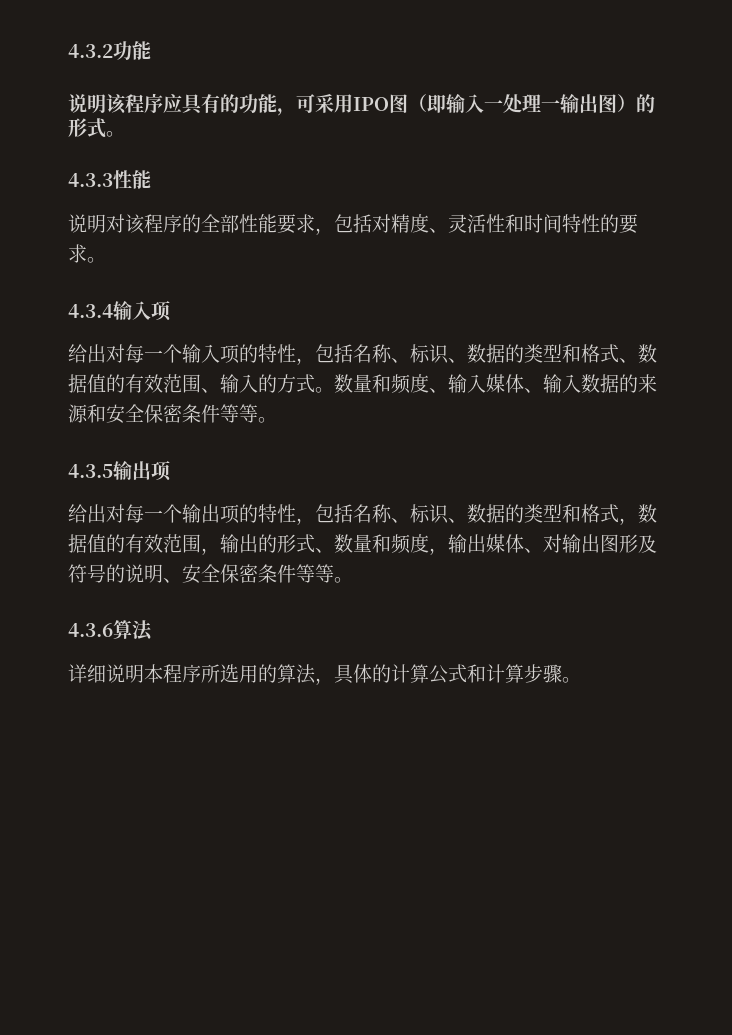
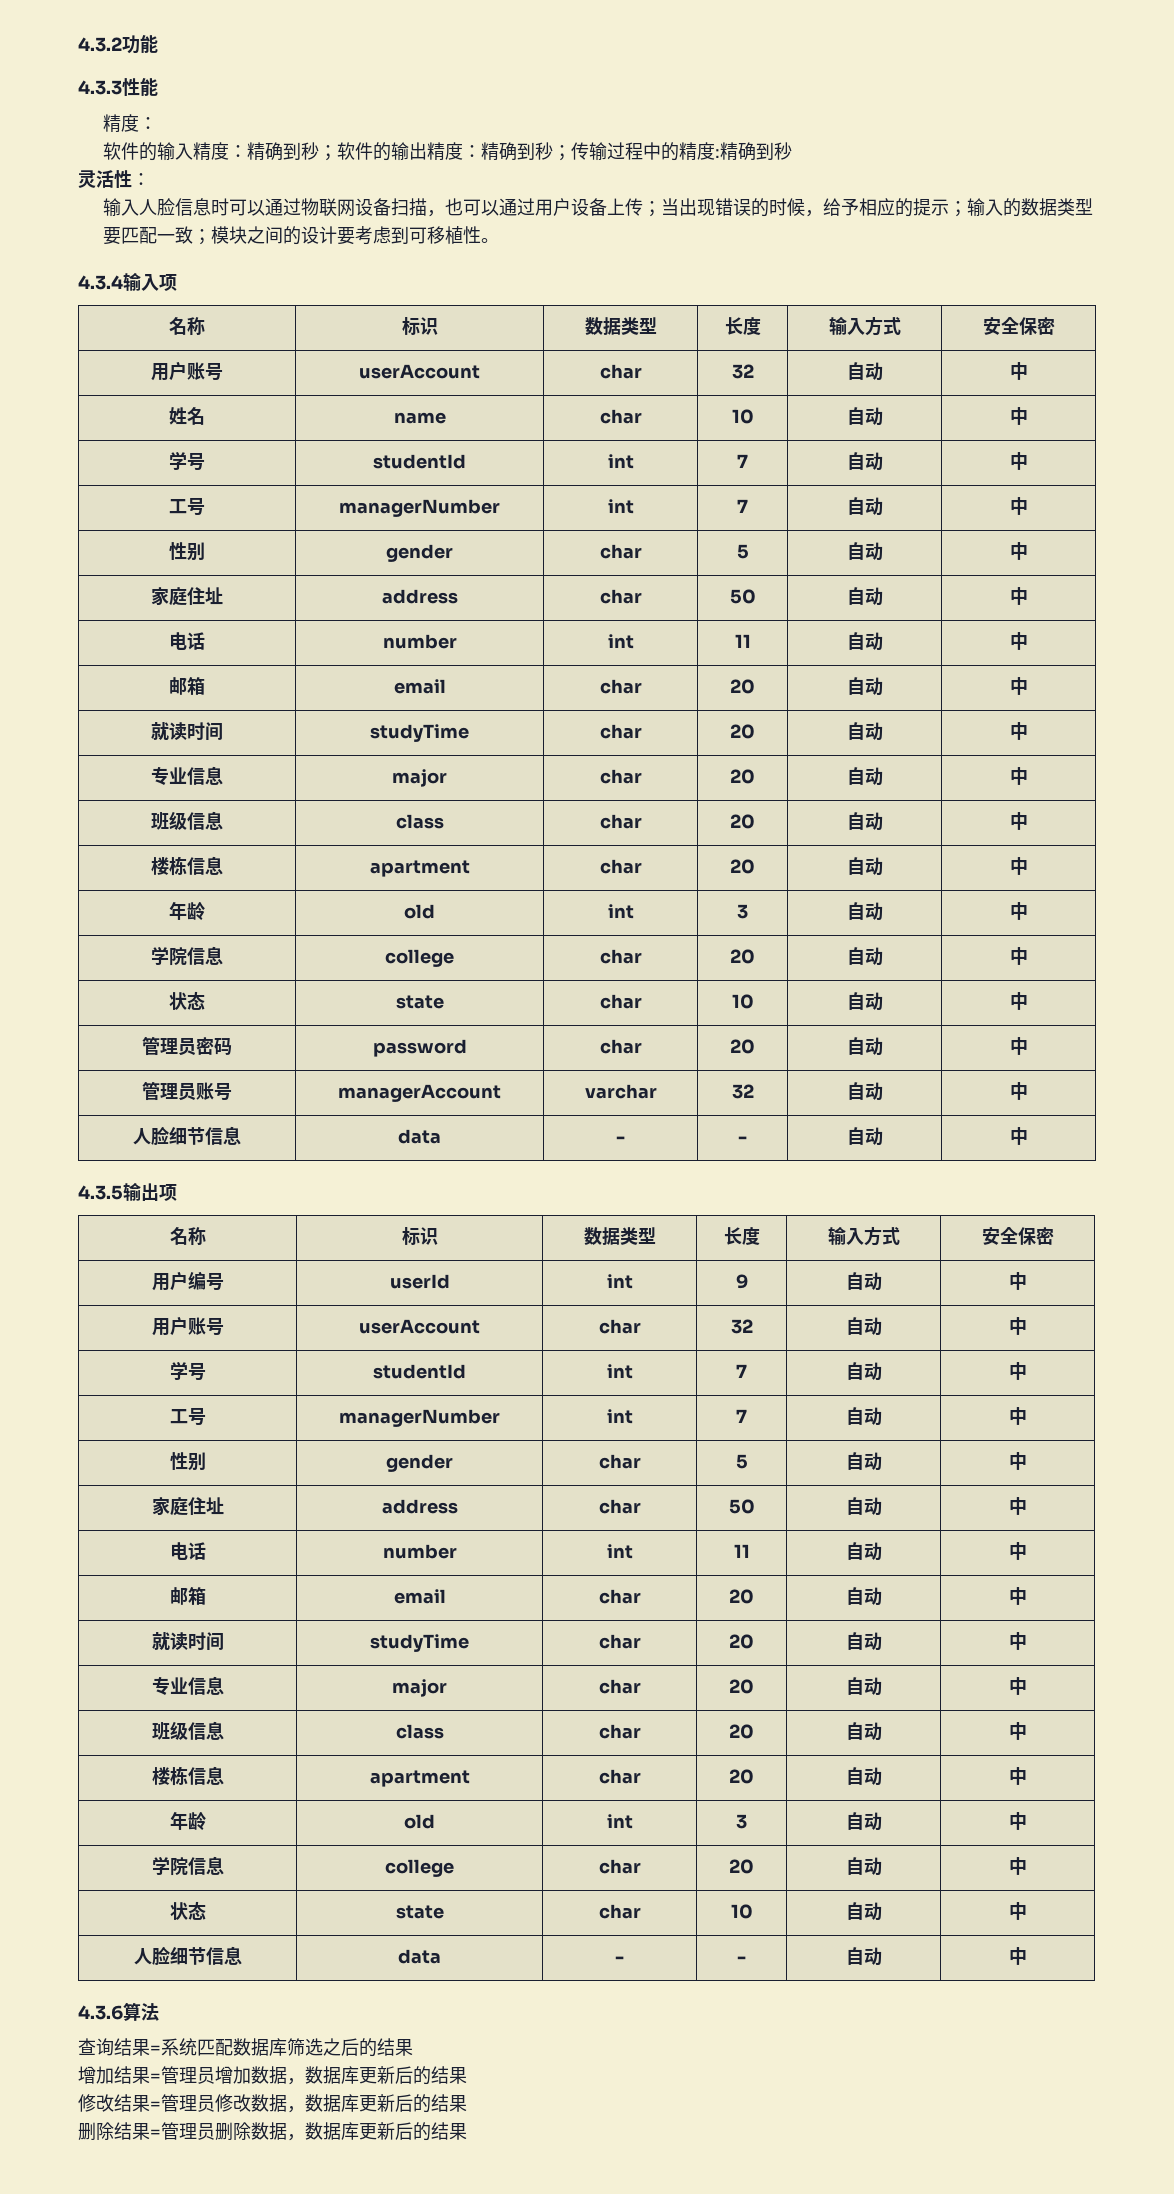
- 说明该程序应具有的功能，可采用IPO图（即输入一处理一输出图）的形式。
  4.3.3性能
- 说明对该程序的全部性能要求，包括对精度、灵活性和时间特性的要求。
+ 精度：
+ 软件的输入精度：精确到秒；软件的输出精度：精确到秒；传输过程中的精度:精确到秒
+ 灵活性：
+ 输入人脸信息时可以通过物联网设备扫描，也可以通过用户设备上传；当出现错误的时候，给予相应的提示；输入的数据类型要匹配一致；模块之间的设计要考虑到可移植性。
  4.3.4输入项
- 给出对每一个输入项的特性，包括名称、标识、数据的类型和格式、数据值的有效范围、输入的方式。数量和频度、输入媒体、输入数据的来源和安全保密条件等等。
+ 名称 | 标识 | 数据类型 | 长度 | 输入方式 | 安全保密
+ 用户账号 | userAccount | char | 32 | 自动 | 中
+ 姓名 | name | char | 10 | 自动 | 中
+ 学号 | studentId | int | 7 | 自动 | 中
+ 工号 | managerNumber | int | 7 | 自动 | 中
+ 性别 | gender | char | 5 | 自动 | 中
+ 家庭住址 | address | char | 50 | 自动 | 中
+ 电话 | number | int | 11 | 自动 | 中
+ 邮箱 | email | char | 20 | 自动 | 中
+ 就读时间 | studyTime | char | 20 | 自动 | 中
+ 专业信息 | major | char | 20 | 自动 | 中
+ 班级信息 | class | char | 20 | 自动 | 中
+ 楼栋信息 | apartment | char | 20 | 自动 | 中
+ 年龄 | old | int | 3 | 自动 | 中
+ 学院信息 | college | char | 20 | 自动 | 中
+ 状态 | state | char | 10 | 自动 | 中
+ 管理员密码 | password | char | 20 | 自动 | 中
+ 管理员账号 | managerAccount | varchar | 32 | 自动 | 中
+ 人脸细节信息 | data | - | - | 自动 | 中
  4.3.5输出项
- 给出对每一个输出项的特性，包括名称、标识、数据的类型和格式，数据值的有效范围，输出的形式、数量和频度，输出媒体、对输出图形及符号的说明、安全保密条件等等。
+ 名称 | 标识 | 数据类型 | 长度 | 输入方式 | 安全保密
+ 用户编号 | userId | int | 9 | 自动 | 中
+ 用户账号 | userAccount | char | 32 | 自动 | 中
+ 学号 | studentId | int | 7 | 自动 | 中
+ 工号 | managerNumber | int | 7 | 自动 | 中
+ 性别 | gender | char | 5 | 自动 | 中
+ 家庭住址 | address | char | 50 | 自动 | 中
+ 电话 | number | int | 11 | 自动 | 中
+ 邮箱 | email | char | 20 | 自动 | 中
+ 就读时间 | studyTime | char | 20 | 自动 | 中
+ 专业信息 | major | char | 20 | 自动 | 中
+ 班级信息 | class | char | 20 | 自动 | 中
+ 楼栋信息 | apartment | char | 20 | 自动 | 中
+ 年龄 | old | int | 3 | 自动 | 中
+ 学院信息 | college | char | 20 | 自动 | 中
+ 状态 | state | char | 10 | 自动 | 中
+ 人脸细节信息 | data | - | - | 自动 | 中
  4.3.6算法
- 详细说明本程序所选用的算法，具体的计算公式和计算步骤。
+ 查询结果=系统匹配数据库筛选之后的结果
+ 增加结果=管理员增加数据，数据库更新后的结果
+ 修改结果=管理员修改数据，数据库更新后的结果
+ 删除结果=管理员删除数据，数据库更新后的结果

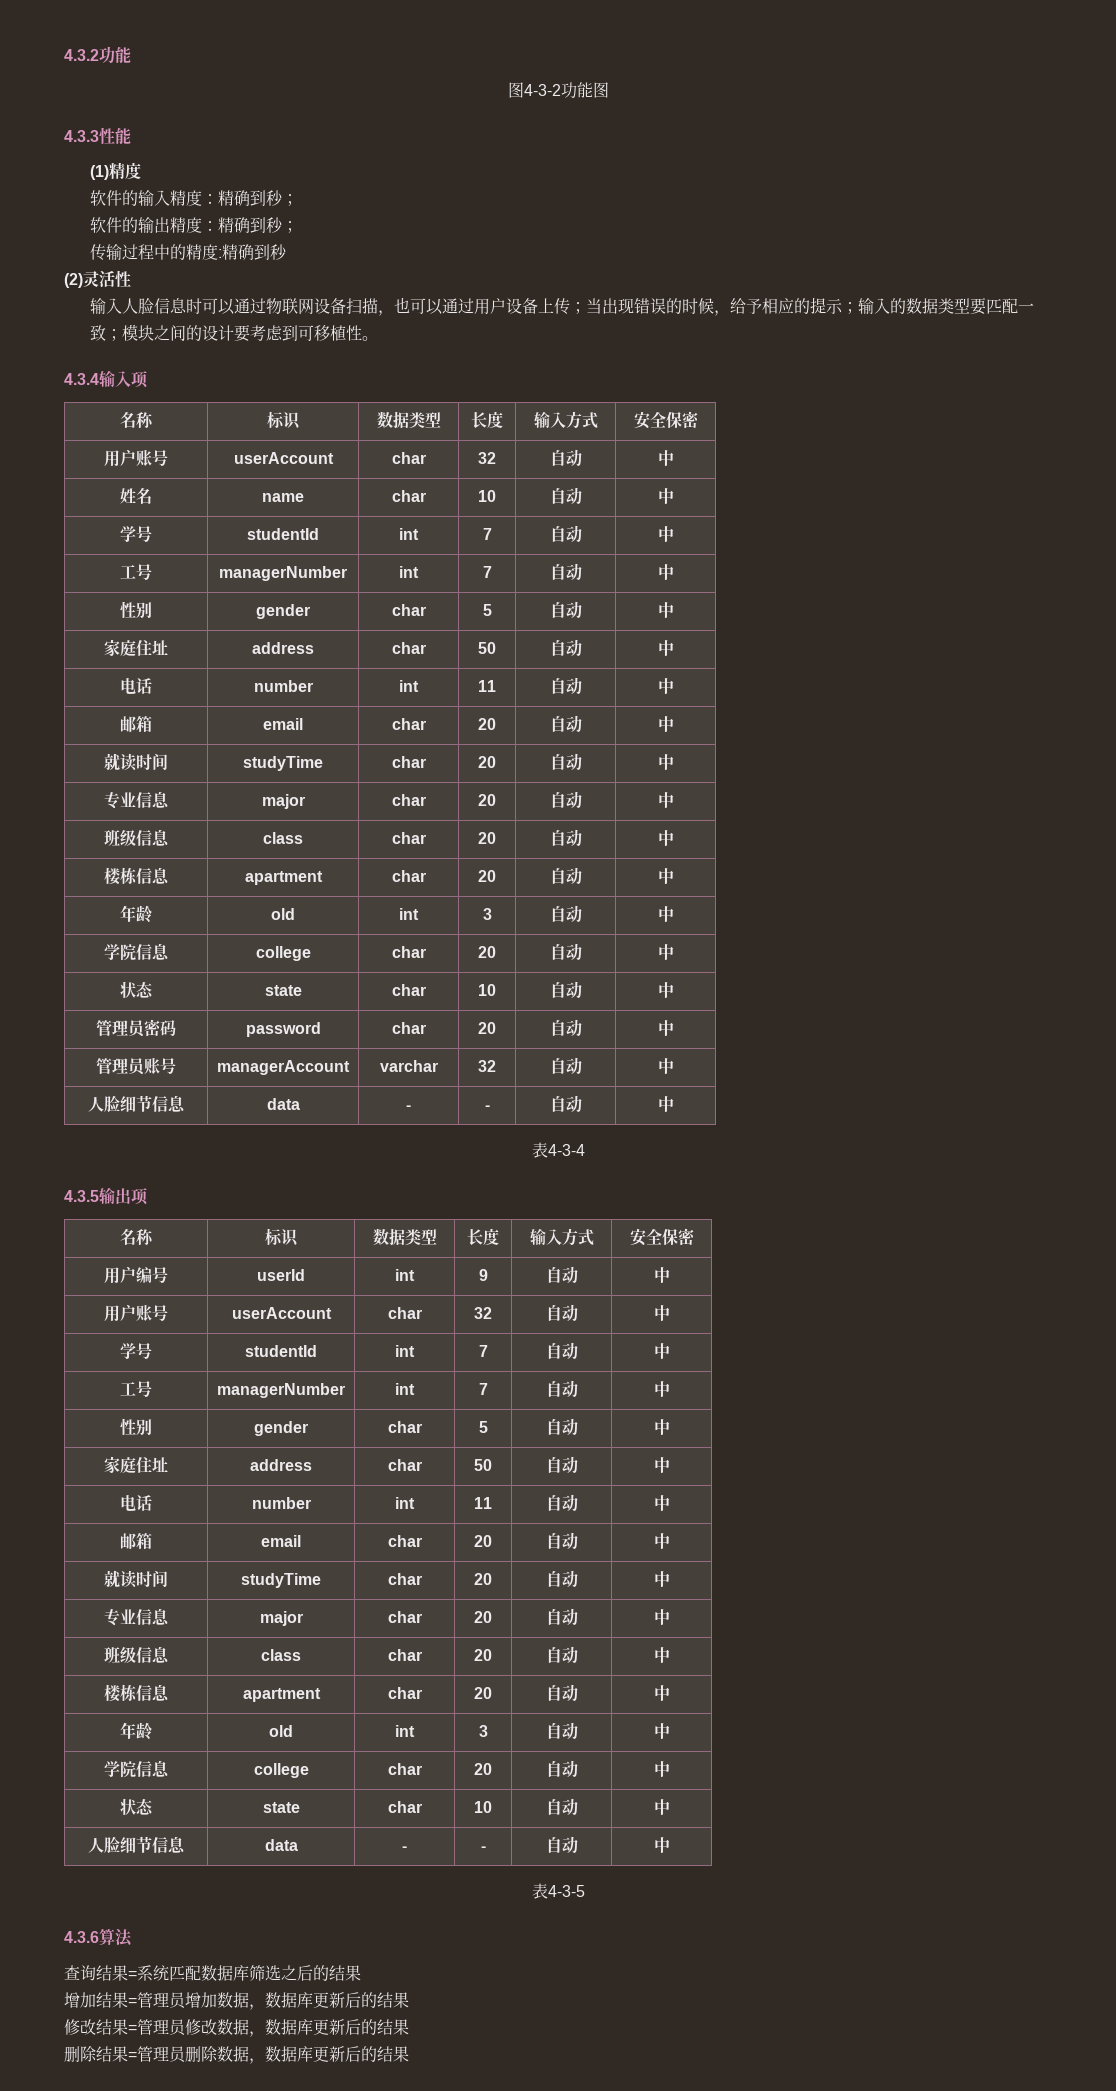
+ 图4-3-2功能图
  4.3.3性能
- 精度：
+ (1)精度
- 软件的输入精度：精确到秒；软件的输出精度：精确到秒；传输过程中的精度:精确到秒
+ 软件的输入精度：精确到秒；
+ 软件的输出精度：精确到秒；
+ 传输过程中的精度:精确到秒
- 灵活性：
+ (2)灵活性
+ 表4-3-4
+ 表4-3-5

